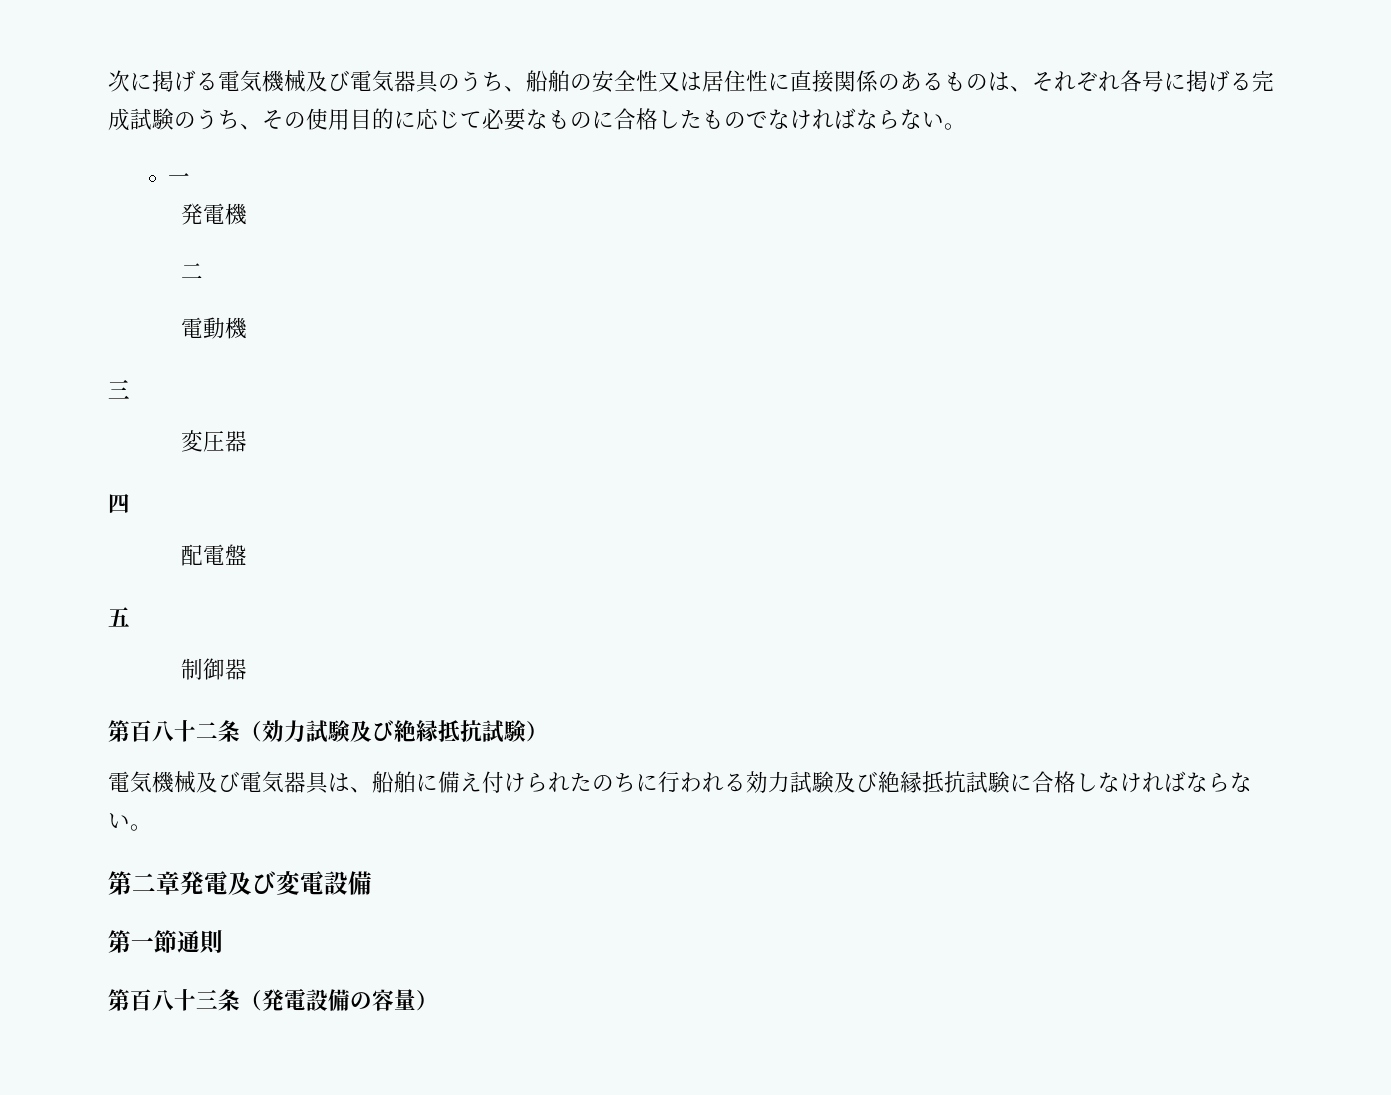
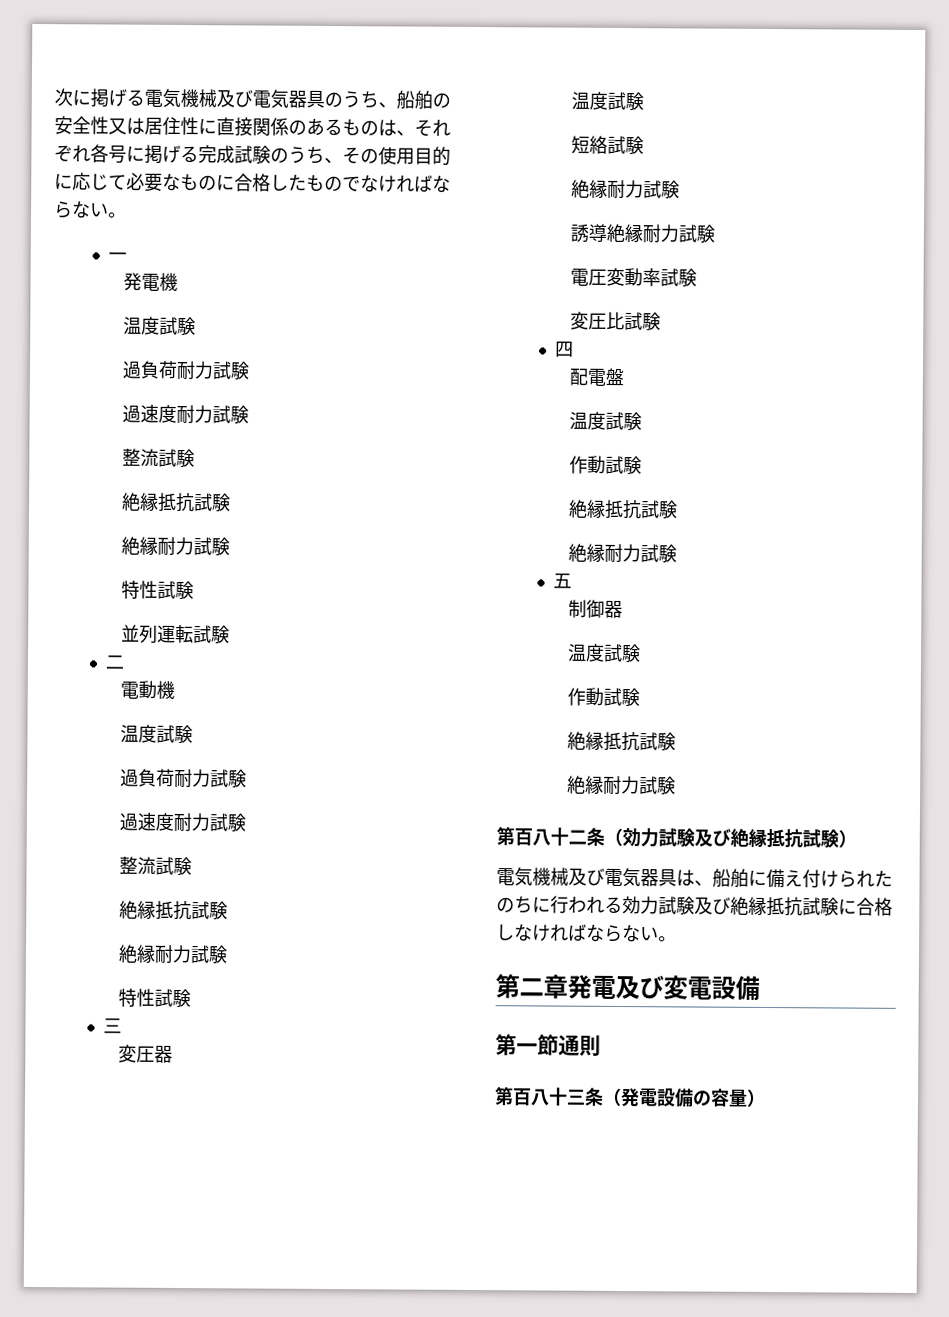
  発電機
+ 温度試験
+ 過負荷耐力試験
+ 過速度耐力試験
+ 整流試験
+ 絶縁抵抗試験
+ 絶縁耐力試験
+ 特性試験
+ 並列運転試験
  二
  電動機
+ 温度試験
+ 過負荷耐力試験
+ 過速度耐力試験
+ 整流試験
+ 絶縁抵抗試験
+ 絶縁耐力試験
+ 特性試験
  三
  変圧器
+ 温度試験
+ 短絡試験
+ 絶縁耐力試験
+ 誘導絶縁耐力試験
+ 電圧変動率試験
+ 変圧比試験
  四
  配電盤
+ 温度試験
+ 作動試験
+ 絶縁抵抗試験
+ 絶縁耐力試験
  五
  制御器
+ 温度試験
+ 作動試験
+ 絶縁抵抗試験
+ 絶縁耐力試験

